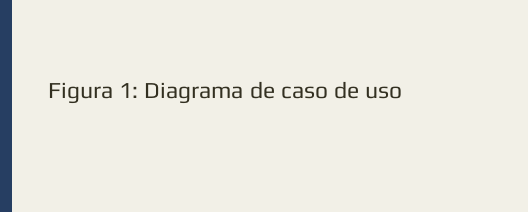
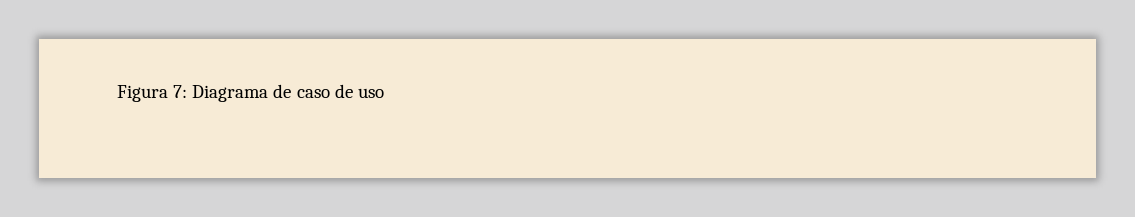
- Figura 1: Diagrama de caso de uso
+ Figura 7: Diagrama de caso de uso

